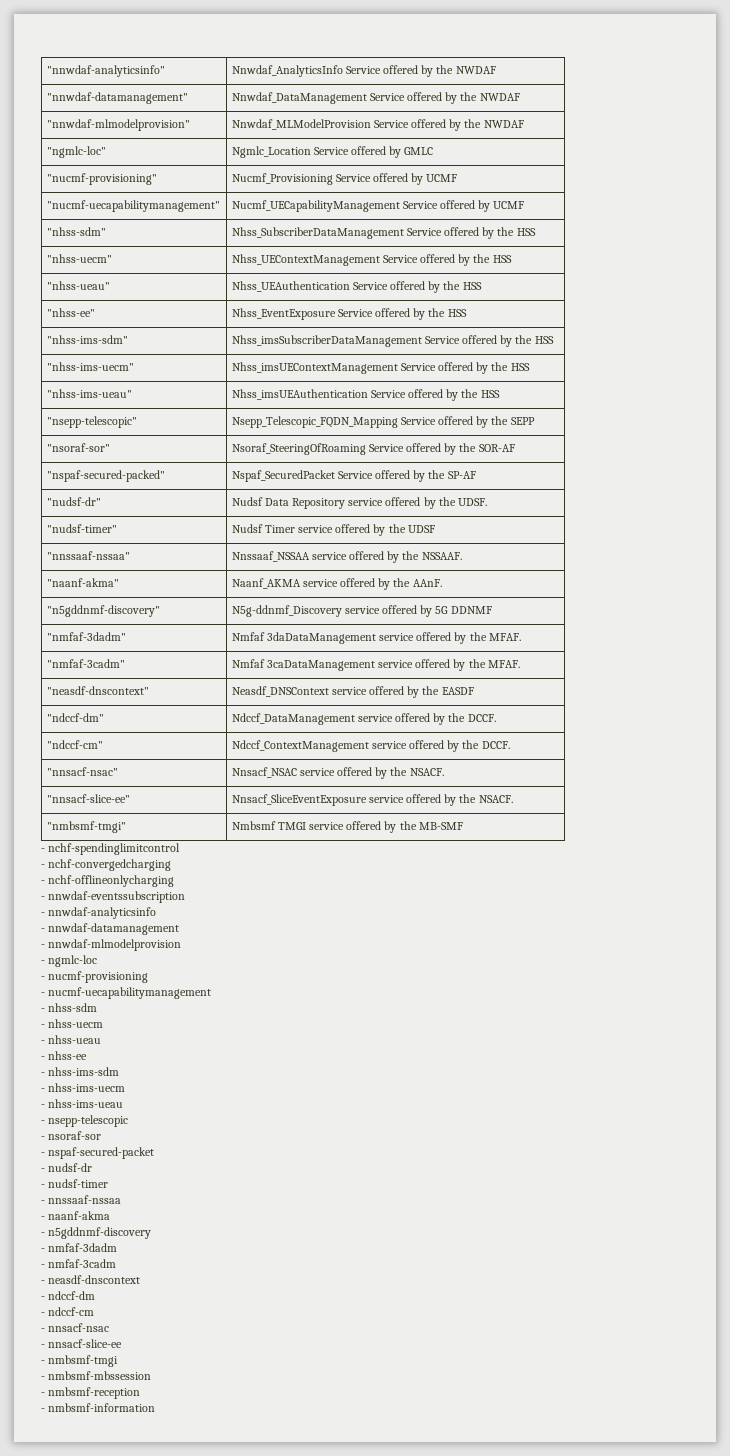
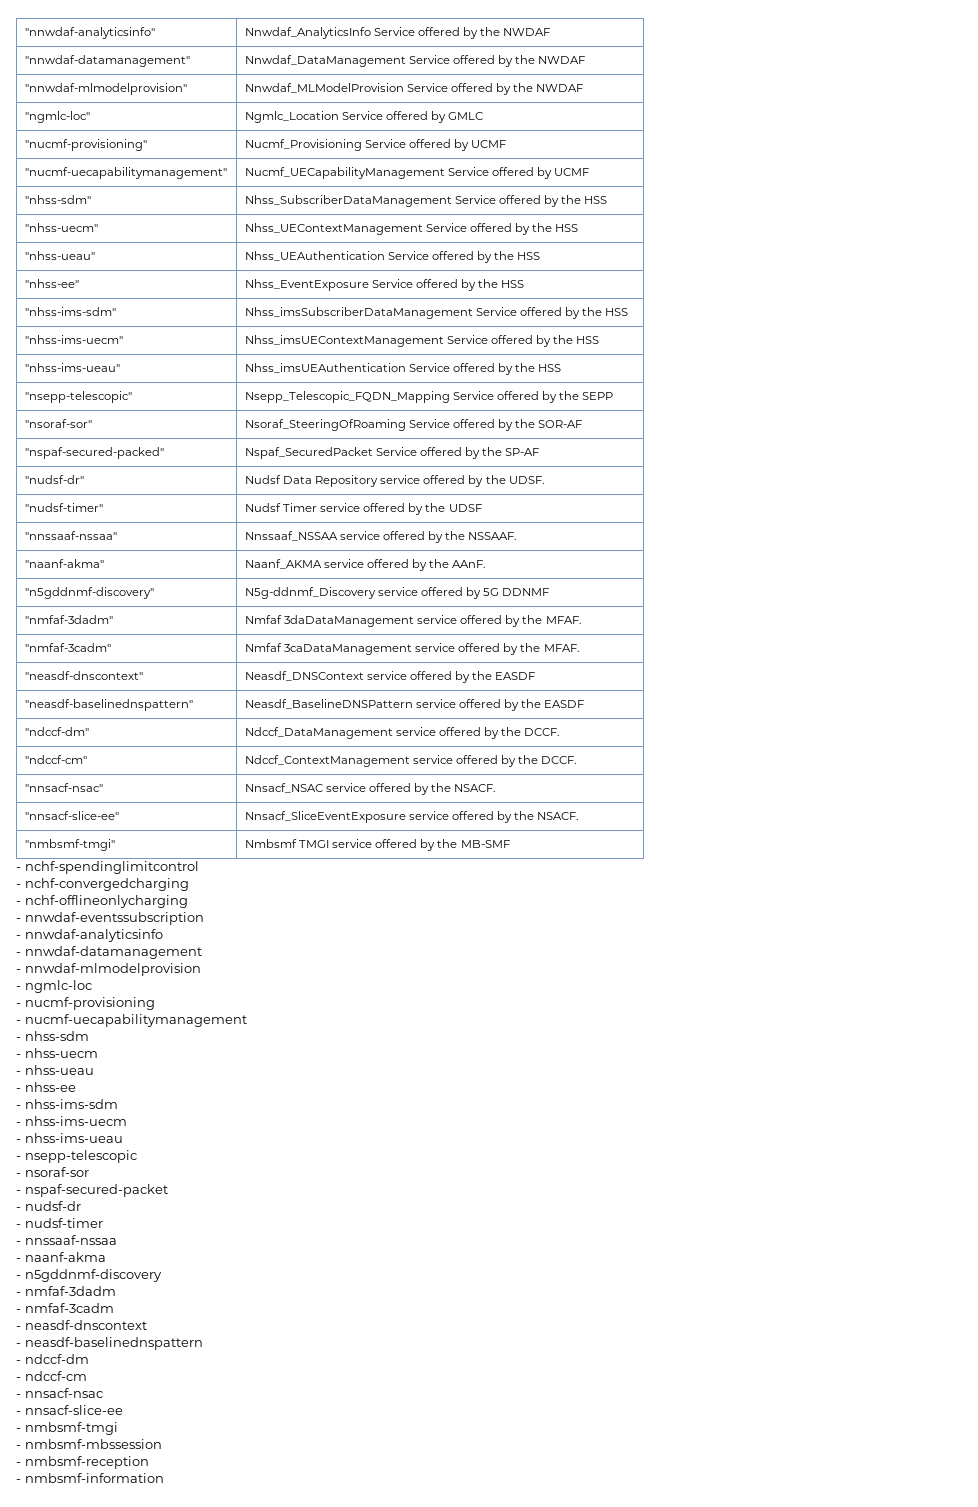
+ "neasdf-baselinednspattern" | Neasdf_BaselineDNSPattern service offered by the EASDF
+ - neasdf-baselinednspattern

